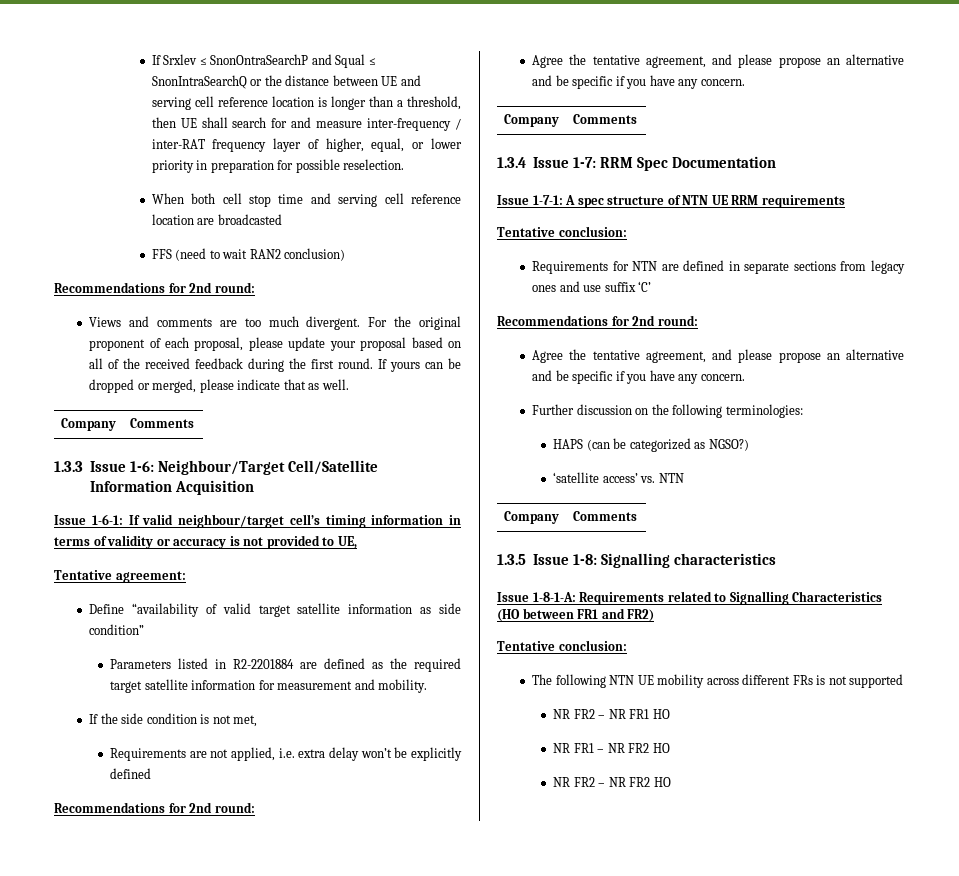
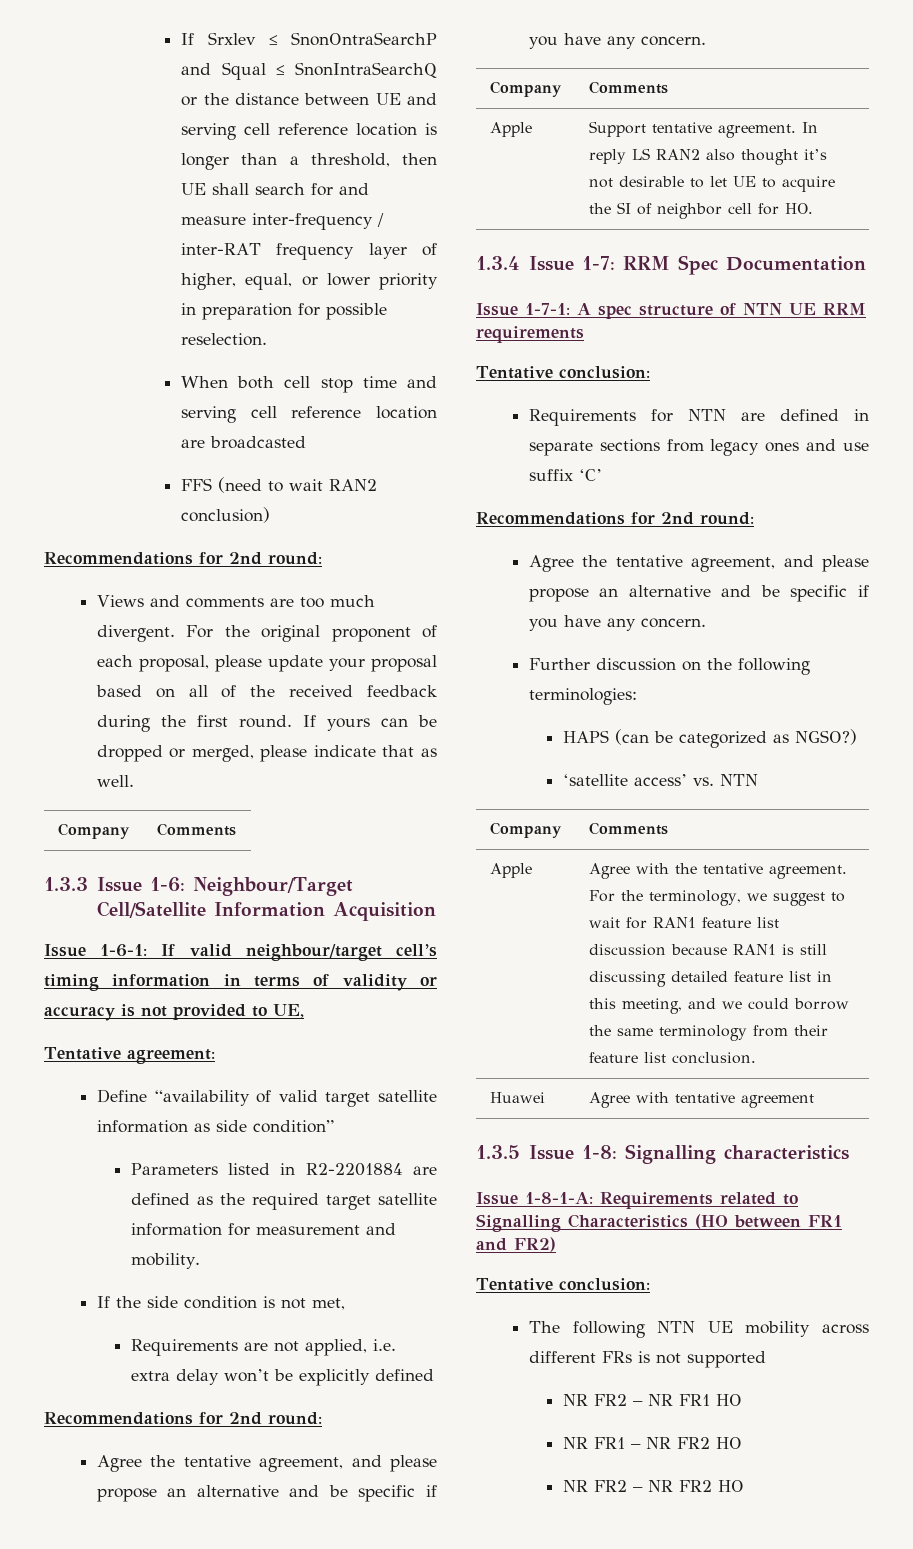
+ Apple | Support tentative agreement. In reply LS RAN2 also thought it’s not desirable to let UE to acquire the SI of neighbor cell for HO.
+ Apple | Agree with the tentative agreement. For the terminology, we suggest to wait for RAN1 feature list discussion because RAN1 is still discussing detailed feature list in this meeting, and we could borrow the same terminology from their feature list conclusion.
+ Huawei | Agree with tentative agreement

